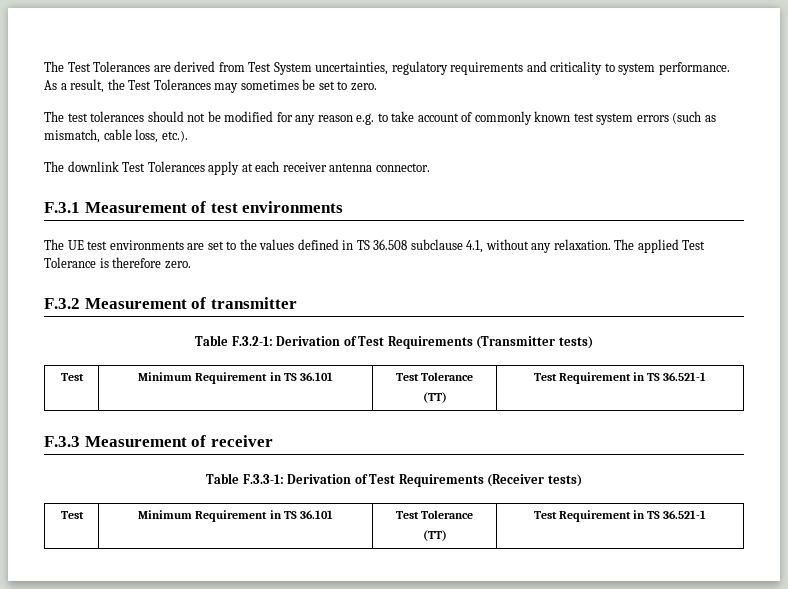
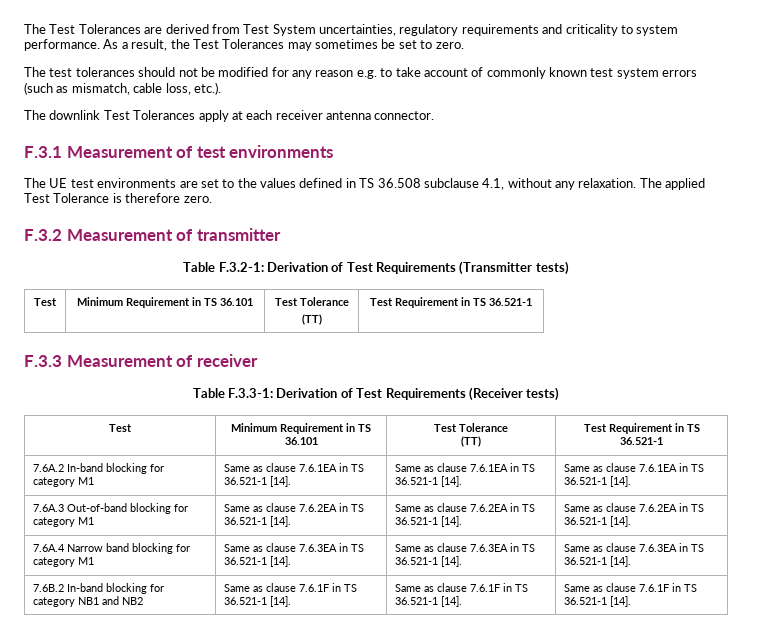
+ 7.6A.2 In-band blocking for category M1 | Same as clause 7.6.1EA in TS 36.521-1 [14]. | Same as clause 7.6.1EA in TS 36.521-1 [14]. | Same as clause 7.6.1EA in TS 36.521-1 [14].
+ 7.6A.3 Out-of-band blocking for category M1 | Same as clause 7.6.2EA in TS 36.521-1 [14]. | Same as clause 7.6.2EA in TS 36.521-1 [14]. | Same as clause 7.6.2EA in TS 36.521-1 [14].
+ 7.6A.4 Narrow band blocking for category M1 | Same as clause 7.6.3EA in TS 36.521-1 [14]. | Same as clause 7.6.3EA in TS 36.521-1 [14]. | Same as clause 7.6.3EA in TS 36.521-1 [14].
+ 7.6B.2 In-band blocking for category NB1 and NB2 | Same as clause 7.6.1F in TS 36.521-1 [14]. | Same as clause 7.6.1F in TS 36.521-1 [14]. | Same as clause 7.6.1F in TS 36.521-1 [14].

